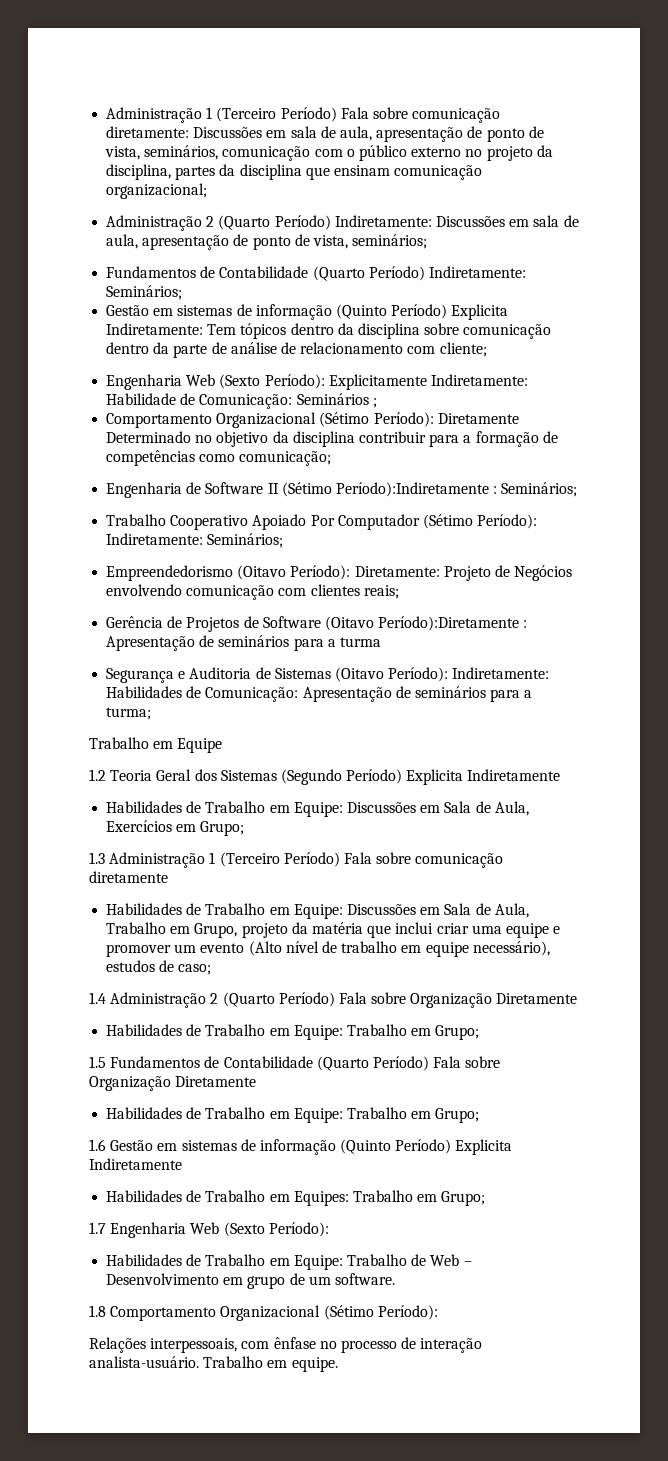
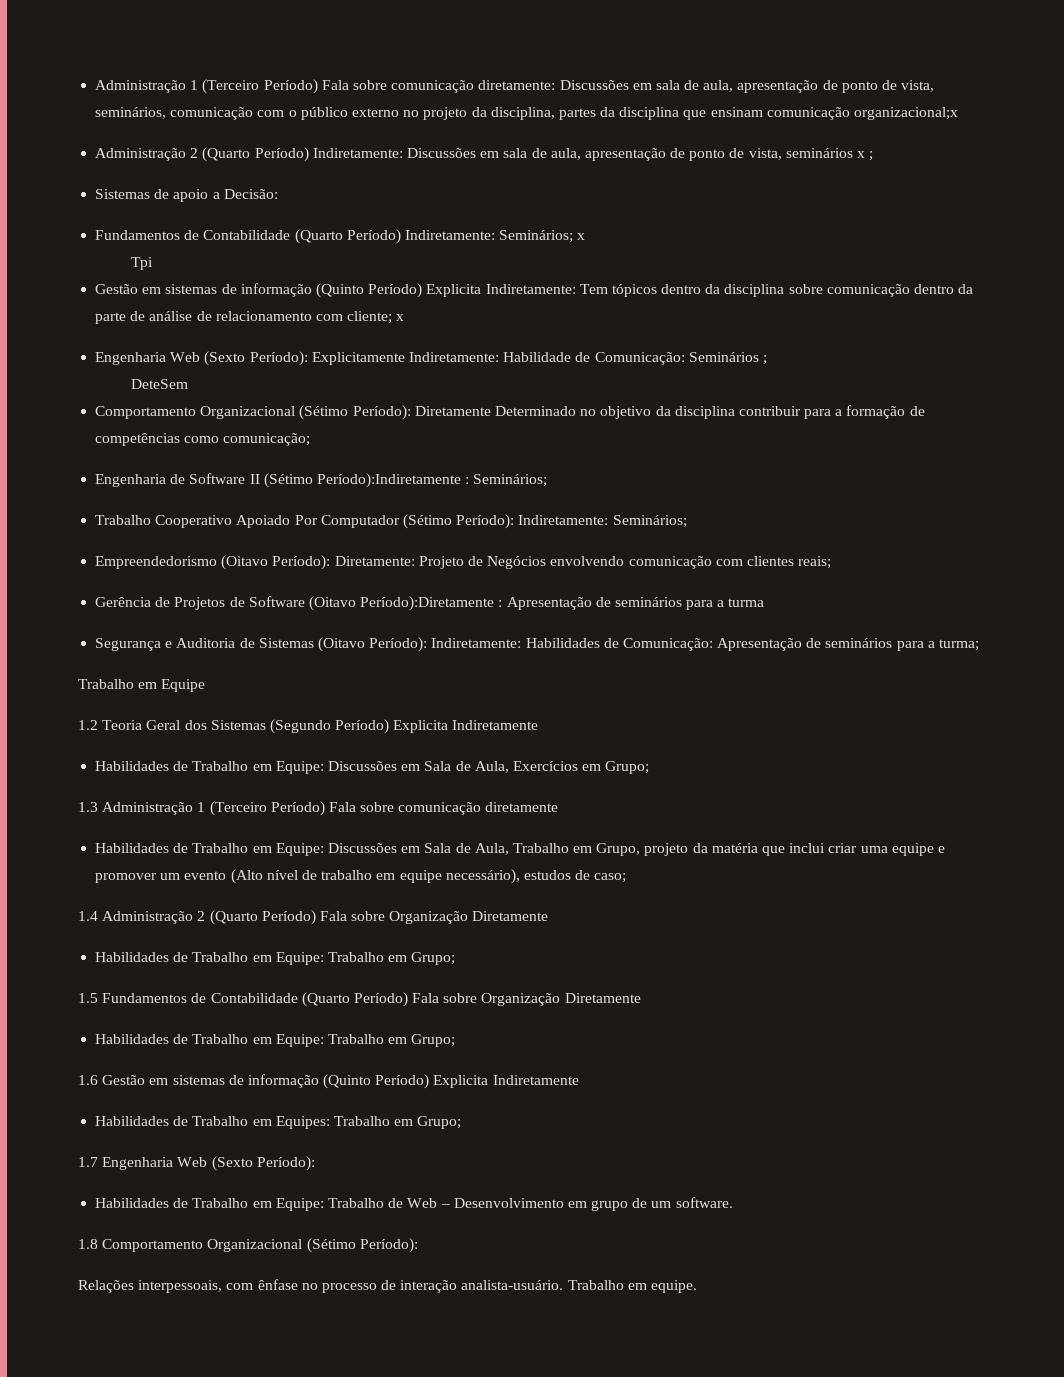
- Administração 1 (Terceiro Período) Fala sobre comunicação diretamente: Discussões em sala de aula, apresentação de ponto de vista, seminários, comunicação com o público externo no projeto da disciplina, partes da disciplina que ensinam comunicação organizacional;
+ Administração 1 (Terceiro Período) Fala sobre comunicação diretamente: Discussões em sala de aula, apresentação de ponto de vista, seminários, comunicação com o público externo no projeto da disciplina, partes da disciplina que ensinam comunicação organizacional;x
- Administração 2 (Quarto Período) Indiretamente: Discussões em sala de aula, apresentação de ponto de vista, seminários;
+ Administração 2 (Quarto Período) Indiretamente: Discussões em sala de aula, apresentação de ponto de vista, seminários x ;
+ Sistemas de apoio a Decisão:
- Fundamentos de Contabilidade (Quarto Período) Indiretamente: Seminários;
+ Fundamentos de Contabilidade (Quarto Período) Indiretamente: Seminários; x
+ Tpi
- Gestão em sistemas de informação (Quinto Período) Explicita Indiretamente: Tem tópicos dentro da disciplina sobre comunicação dentro da parte de análise de relacionamento com cliente;
+ Gestão em sistemas de informação (Quinto Período) Explicita Indiretamente: Tem tópicos dentro da disciplina sobre comunicação dentro da parte de análise de relacionamento com cliente; x
+ DeteSem

